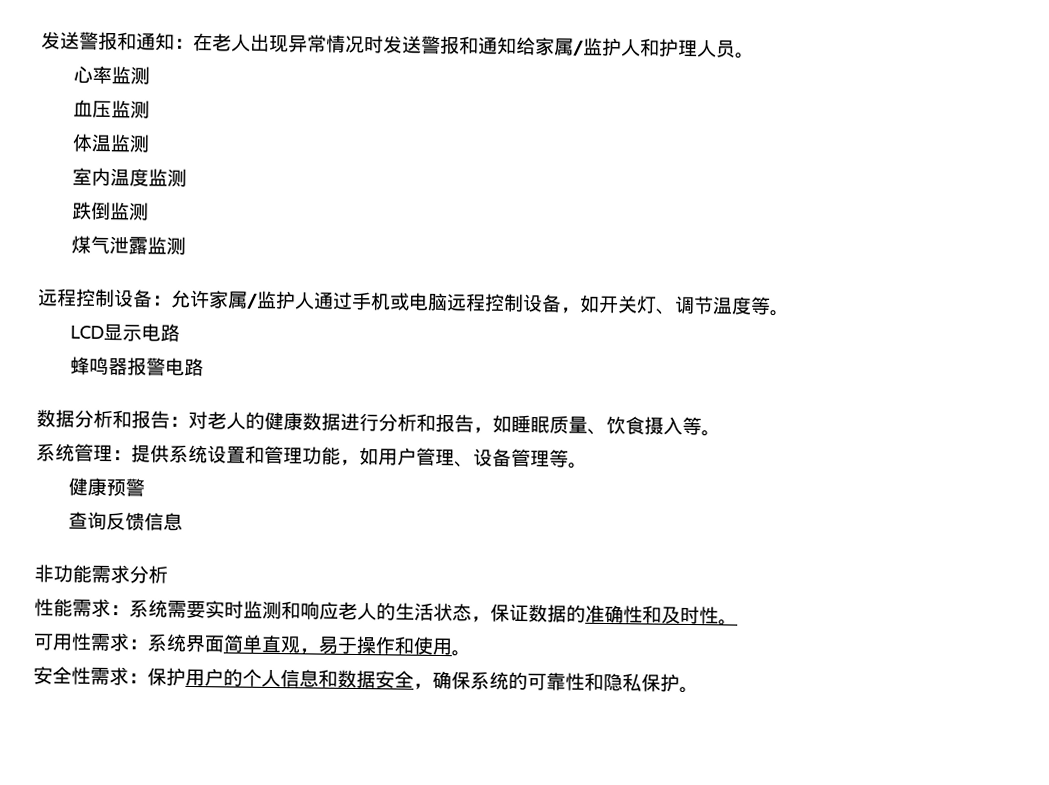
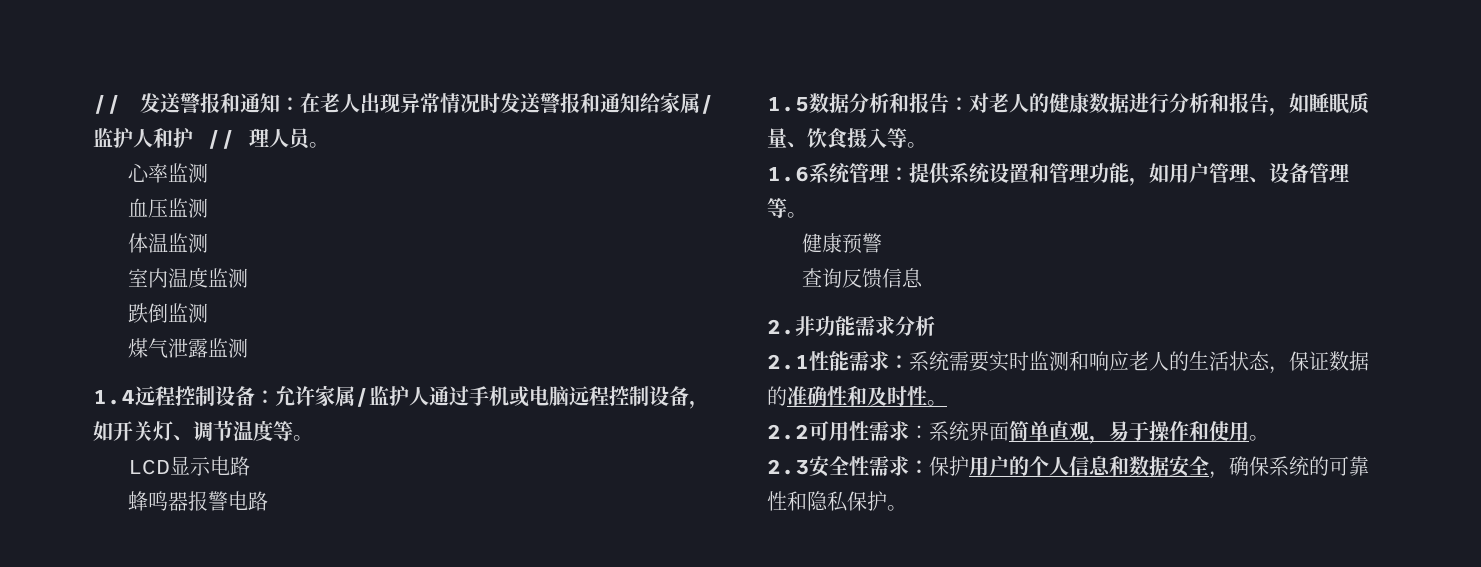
- 发送警报和通知：在老人出现异常情况时发送警报和通知给家属/监护人和护理人员。
+ // 发送警报和通知：在老人出现异常情况时发送警报和通知给家属/监护人和护 // 理人员。
- 远程控制设备：允许家属/监护人通过手机或电脑远程控制设备，如开关灯、调节温度等。
+ 1.4远程控制设备：允许家属/监护人通过手机或电脑远程控制设备，如开关灯、调节温度等。
- 数据分析和报告：对老人的健康数据进行分析和报告，如睡眠质量、饮食摄入等。
+ 1.5数据分析和报告：对老人的健康数据进行分析和报告，如睡眠质量、饮食摄入等。
- 系统管理：提供系统设置和管理功能，如用户管理、设备管理等。
+ 1.6系统管理：提供系统设置和管理功能，如用户管理、设备管理等。
- 非功能需求分析
+ 2.非功能需求分析
- 性能需求：系统需要实时监测和响应老人的生活状态，保证数据的准确性和及时性。
+ 2.1性能需求：系统需要实时监测和响应老人的生活状态，保证数据的准确性和及时性。
- 可用性需求：系统界面简单直观，易于操作和使用。
+ 2.2可用性需求：系统界面简单直观，易于操作和使用。
- 安全性需求：保护用户的个人信息和数据安全，确保系统的可靠性和隐私保护。
+ 2.3安全性需求：保护用户的个人信息和数据安全，确保系统的可靠性和隐私保护。

